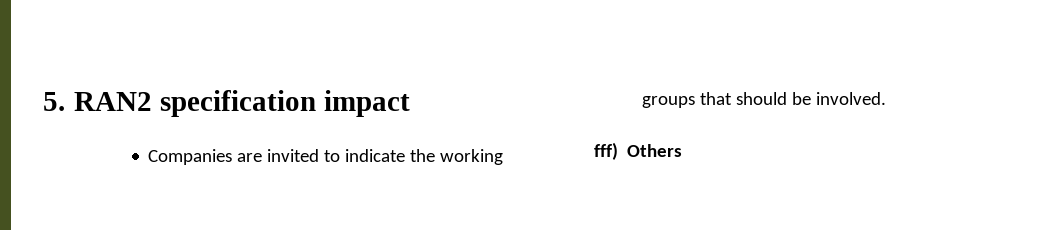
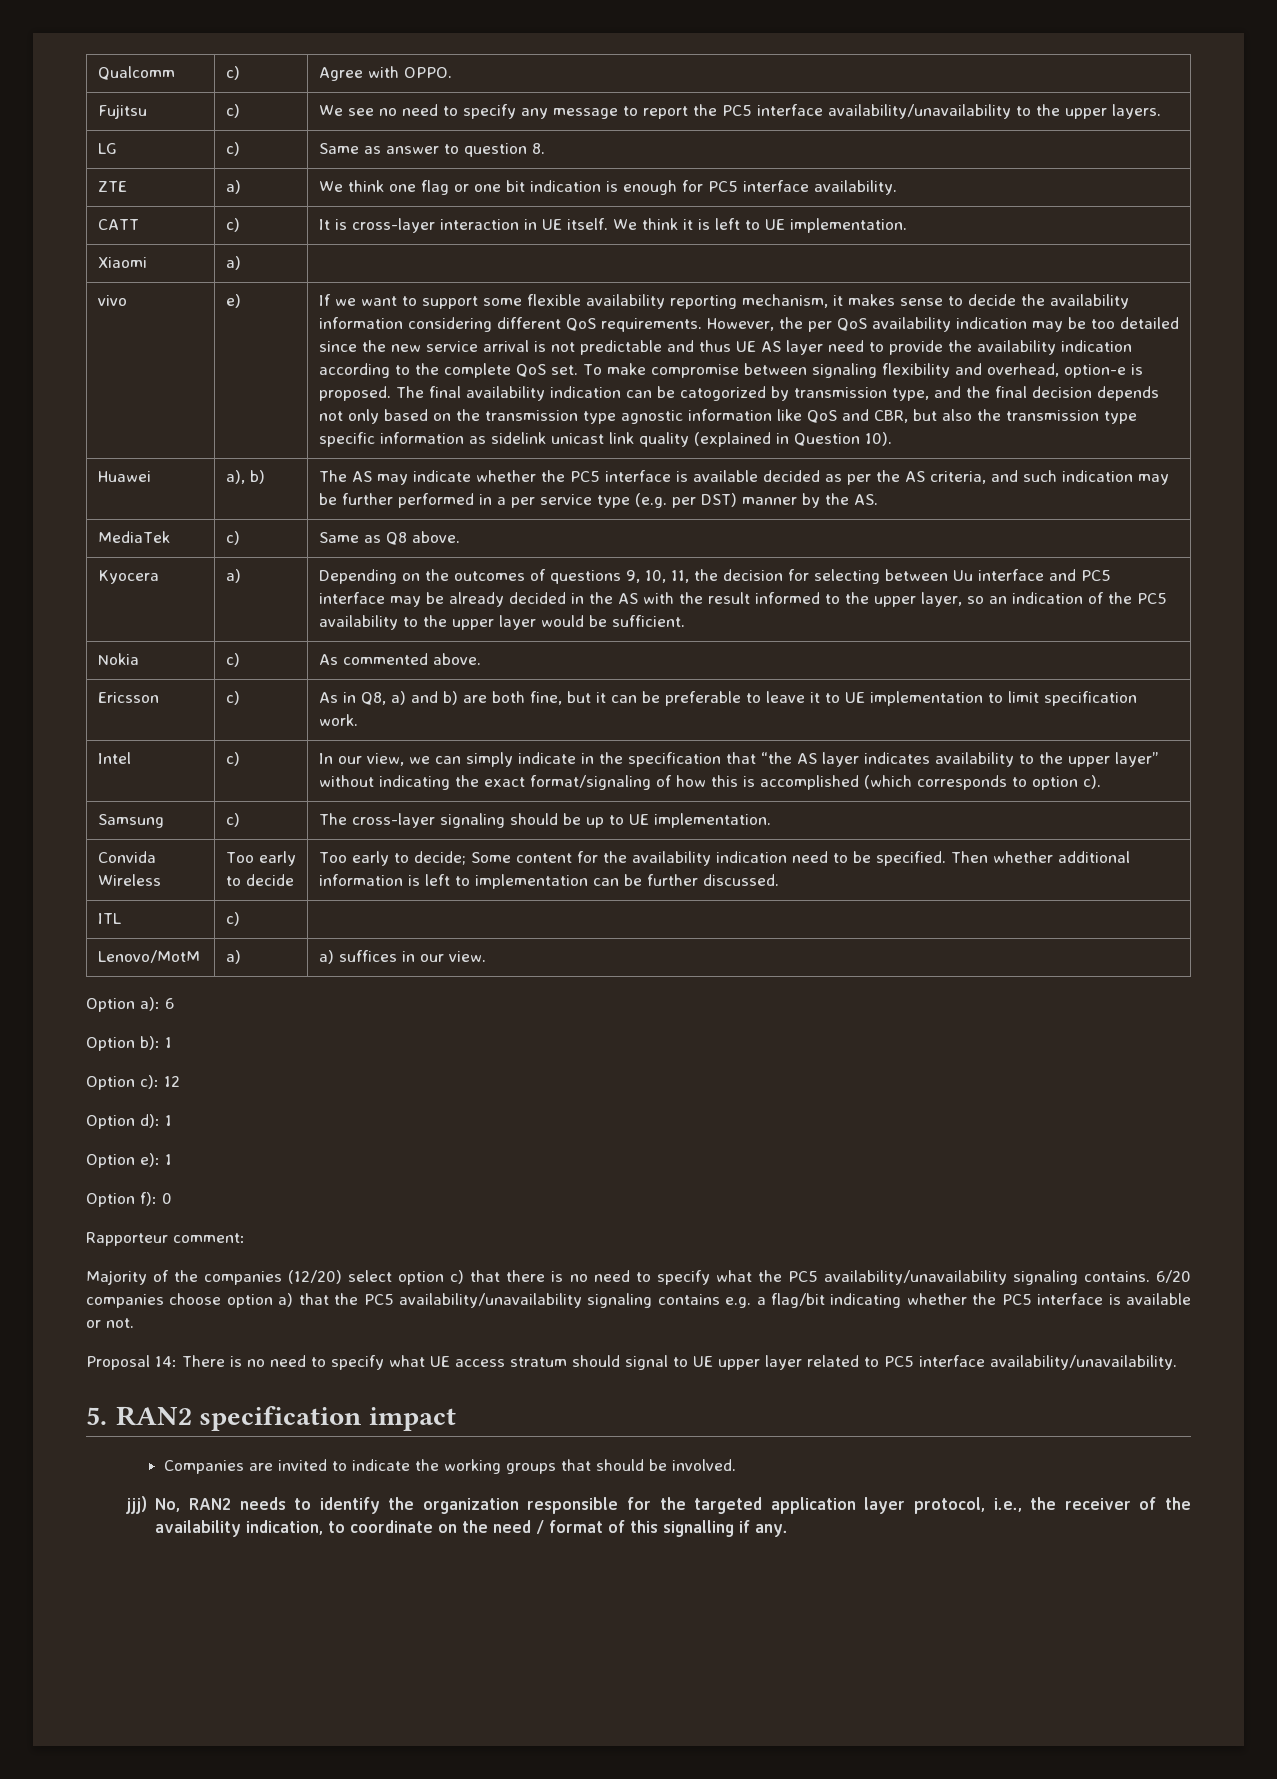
+ Qualcomm | c) | Agree with OPPO.
+ Fujitsu | c) | We see no need to specify any message to report the PC5 interface availability/unavailability to the upper layers.
+ LG | c) | Same as answer to question 8.
+ ZTE | a) | We think one flag or one bit indication is enough for PC5 interface availability.
+ CATT | c) | It is cross-layer interaction in UE itself. We think it is left to UE implementation.
+ Xiaomi | a) |
+ vivo | e) | If we want to support some flexible availability reporting mechanism, it makes sense to decide the availability information considering different QoS requirements. However, the per QoS availability indication may be too detailed since the new service arrival is not predictable and thus UE AS layer need to provide the availability indication according to the complete QoS set. To make compromise between signaling flexibility and overhead, option-e is proposed. The final availability indication can be catogorized by transmission type, and the final decision depends not only based on the transmission type agnostic information like QoS and CBR, but also the transmission type specific information as sidelink unicast link quality (explained in Question 10).
+ Huawei | a), b) | The AS may indicate whether the PC5 interface is available decided as per the AS criteria, and such indication may be further performed in a per service type (e.g. per DST) manner by the AS.
+ MediaTek | c) | Same as Q8 above.
+ Kyocera | a) | Depending on the outcomes of questions 9, 10, 11, the decision for selecting between Uu interface and PC5 interface may be already decided in the AS with the result informed to the upper layer, so an indication of the PC5 availability to the upper layer would be sufficient.
+ Nokia | c) | As commented above.
+ Ericsson | c) | As in Q8, a) and b) are both fine, but it can be preferable to leave it to UE implementation to limit specification work.
+ Intel | c) | In our view, we can simply indicate in the specification that “the AS layer indicates availability to the upper layer” without indicating the exact format/signaling of how this is accomplished (which corresponds to option c).
+ Samsung | c) | The cross-layer signaling should be up to UE implementation.
+ Convida Wireless | Too early to decide | Too early to decide; Some content for the availability indication need to be specified. Then whether additional information is left to implementation can be further discussed.
+ ITL | c) |
+ Lenovo/MotM | a) | a) suffices in our view.
+ Option a): 6
+ Option b): 1
+ Option c): 12
+ Option d): 1
+ Option e): 1
+ Option f): 0
+ Rapporteur comment:
+ Majority of the companies (12/20) select option c) that there is no need to specify what the PC5 availability/unavailability signaling contains. 6/20 companies choose option a) that the PC5 availability/unavailability signaling contains e.g. a flag/bit indicating whether the PC5 interface is available or not.
+ Proposal 14: There is no need to specify what UE access stratum should signal to UE upper layer related to PC5 interface availability/unavailability.
- fff) Others
+ jjj) No, RAN2 needs to identify the organization responsible for the targeted application layer protocol, i.e., the receiver of the availability indication, to coordinate on the need / format of this signalling if any.

